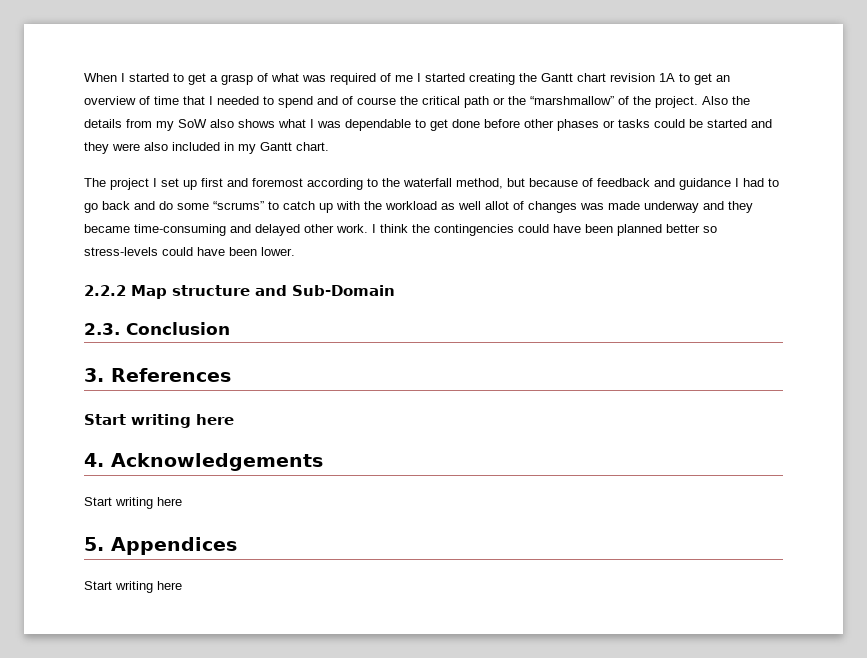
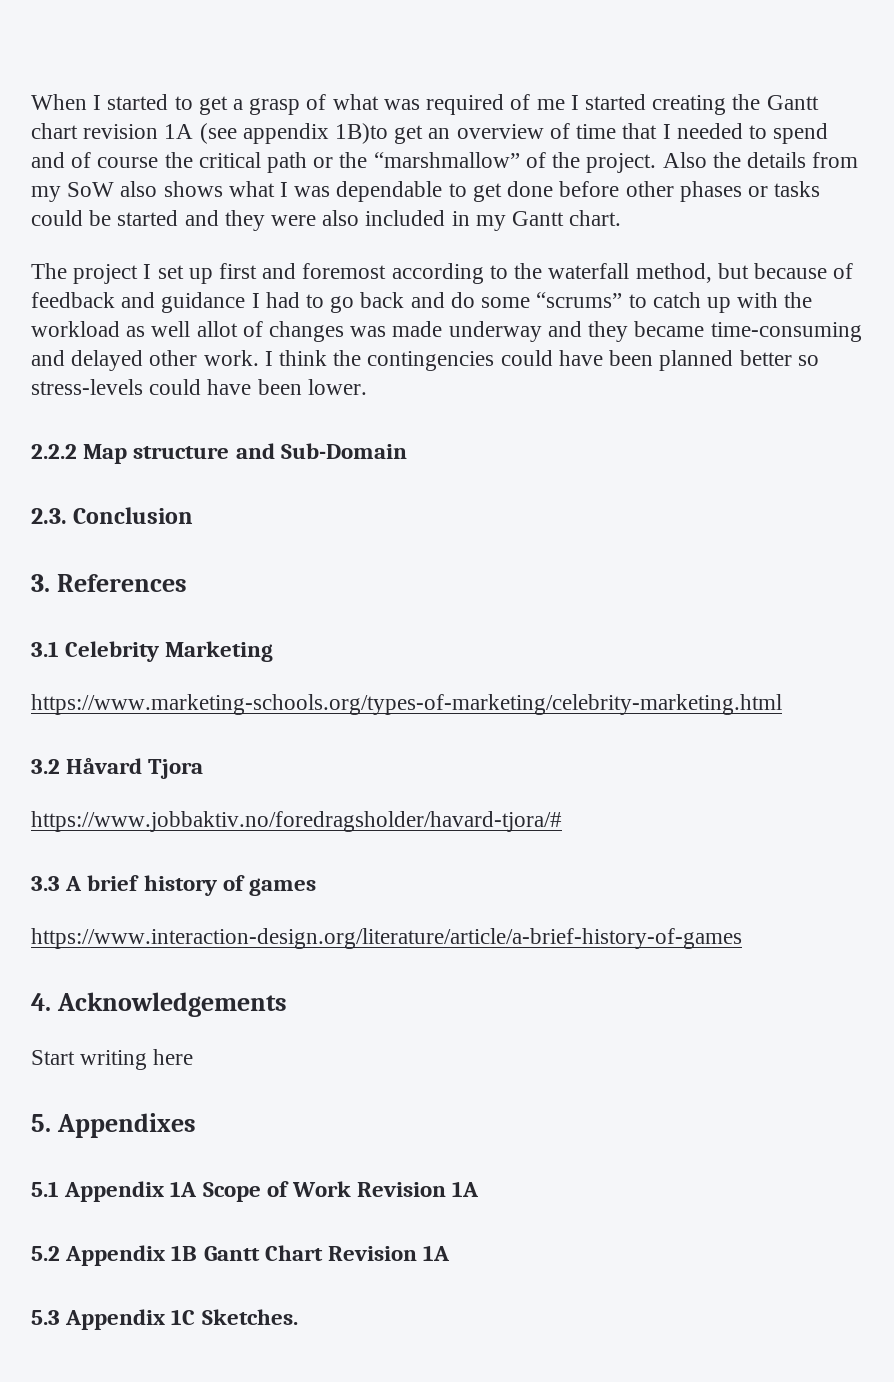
- When I started to get a grasp of what was required of me I started creating the Gantt chart revision 1A to get an overview of time that I needed to spend and of course the critical path or the “marshmallow” of the project.
+ When I started to get a grasp of what was required of me I started creating the Gantt chart revision 1A (see appendix 1B)to get an overview of time that I needed to spend and of course the critical path or the “marshmallow” of the project.
  3. References
- Start writing here
+ 3.1 Celebrity Marketing
+ https://www.marketing-schools.org/types-of-marketing/celebrity-marketing.html
+ 3.2 Håvard Tjora
+ https://www.jobbaktiv.no/foredragsholder/havard-tjora/#
+ 3.3 A brief history of games
+ https://www.interaction-design.org/literature/article/a-brief-history-of-games
- 5. Appendices
- Start writing here
+ 5. Appendixes
+ 5.1 Appendix 1A Scope of Work Revision 1A
+ 5.2 Appendix 1B Gantt Chart Revision 1A
+ 5.3 Appendix 1C Sketches.

